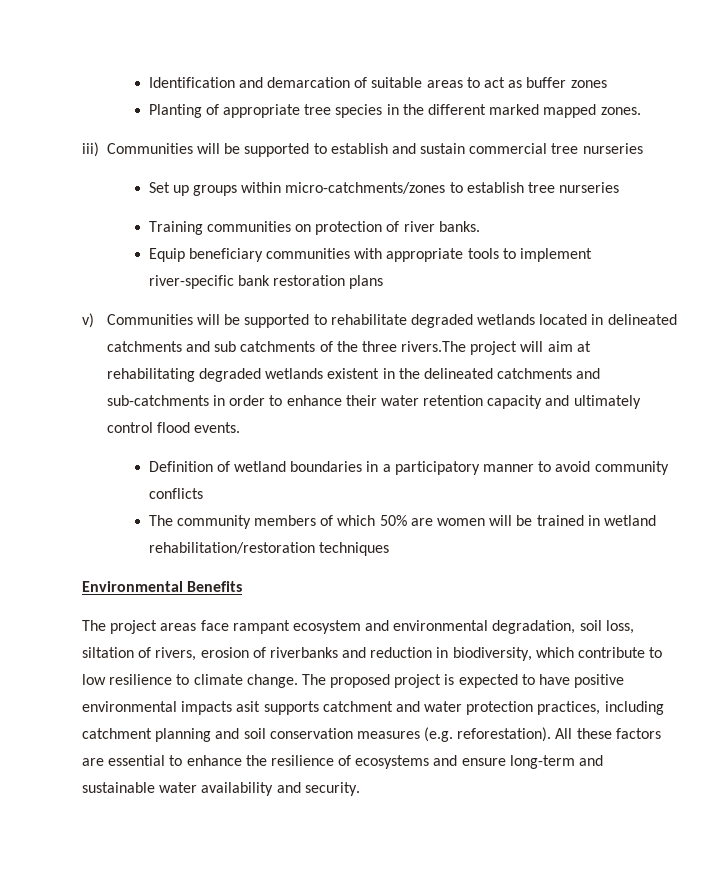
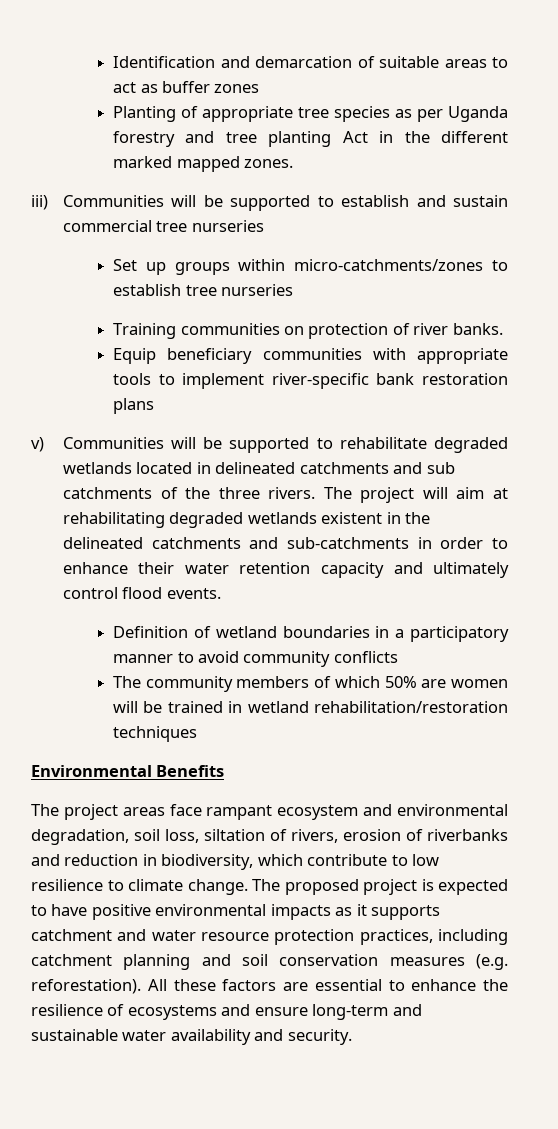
- Planting of appropriate tree species in the different marked mapped zones.
+ Planting of appropriate tree species as per Uganda forestry and tree planting Act in the different marked mapped zones.
- v) Communities will be supported to rehabilitate degraded wetlands located in delineated catchments and sub catchments of the three rivers.The project will aim at rehabilitating degraded wetlands existent in the delineated catchments and sub-catchments in order to enhance their water retention capacity and ultimately control flood events.
+ v) Communities will be supported to rehabilitate degraded wetlands located in delineated catchments and sub catchments of the three rivers. The project will aim at rehabilitating degraded wetlands existent in the delineated catchments and sub-catchments in order to enhance their water retention capacity and ultimately control flood events.
- The proposed project is expected to have positive environmental impacts asit supports catchment and water protection practices, including catchment planning and soil conservation measures (e.g. reforestation).
+ The proposed project is expected to have positive environmental impacts as it supports catchment and water resource protection practices, including catchment planning and soil conservation measures (e.g. reforestation).

